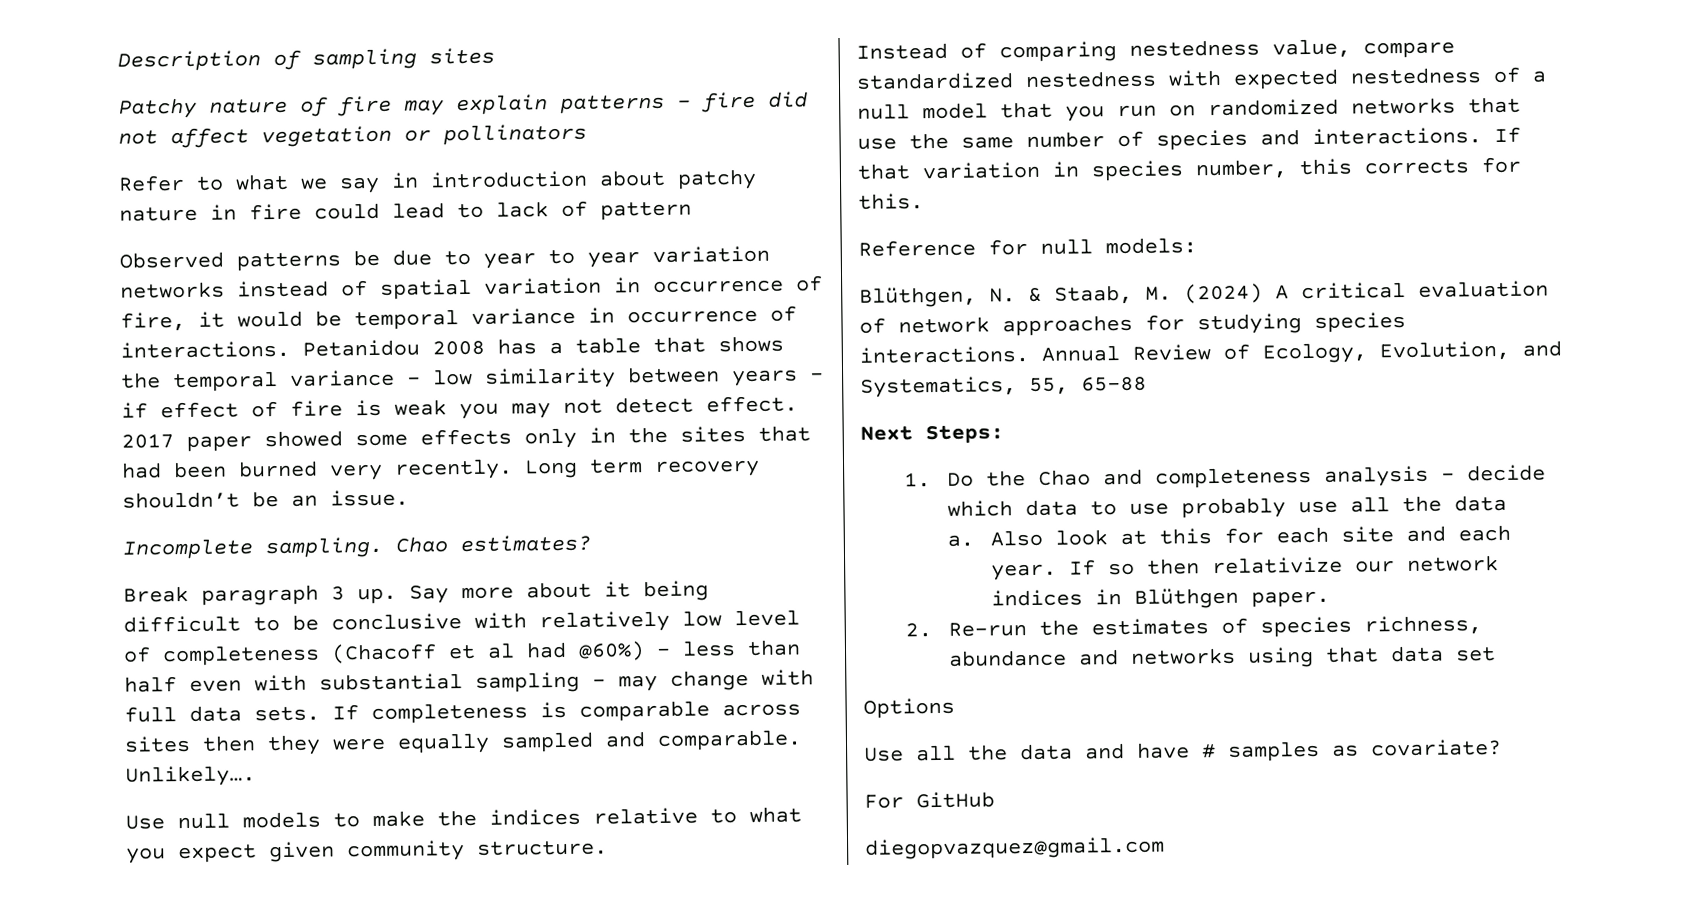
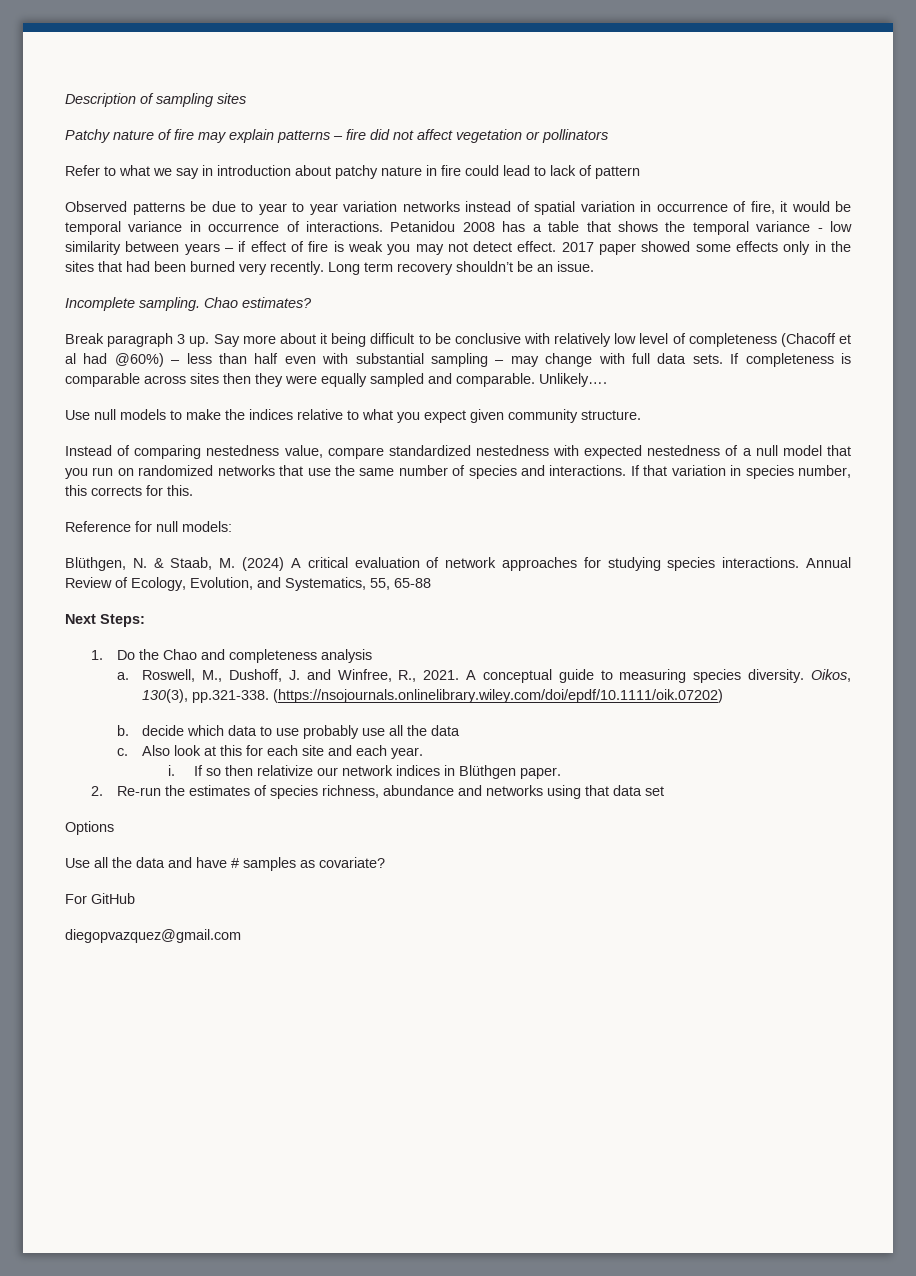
- 1. Do the Chao and completeness analysis – decide which data to use probably use all the data
+ 1. Do the Chao and completeness analysis
+ a. Roswell, M., Dushoff, J. and Winfree, R., 2021. A conceptual guide to measuring species diversity. Oikos, 130(3), pp.321-338. (https://nsojournals.onlinelibrary.wiley.com/doi/epdf/10.1111/oik.07202)
+ b. decide which data to use probably use all the data
- a.
+ c.
- Also look at this for each site and each year. If so then relativize our network indices in Blüthgen paper.
+ Also look at this for each site and each year.
+ i. If so then relativize our network indices in Blüthgen paper.

